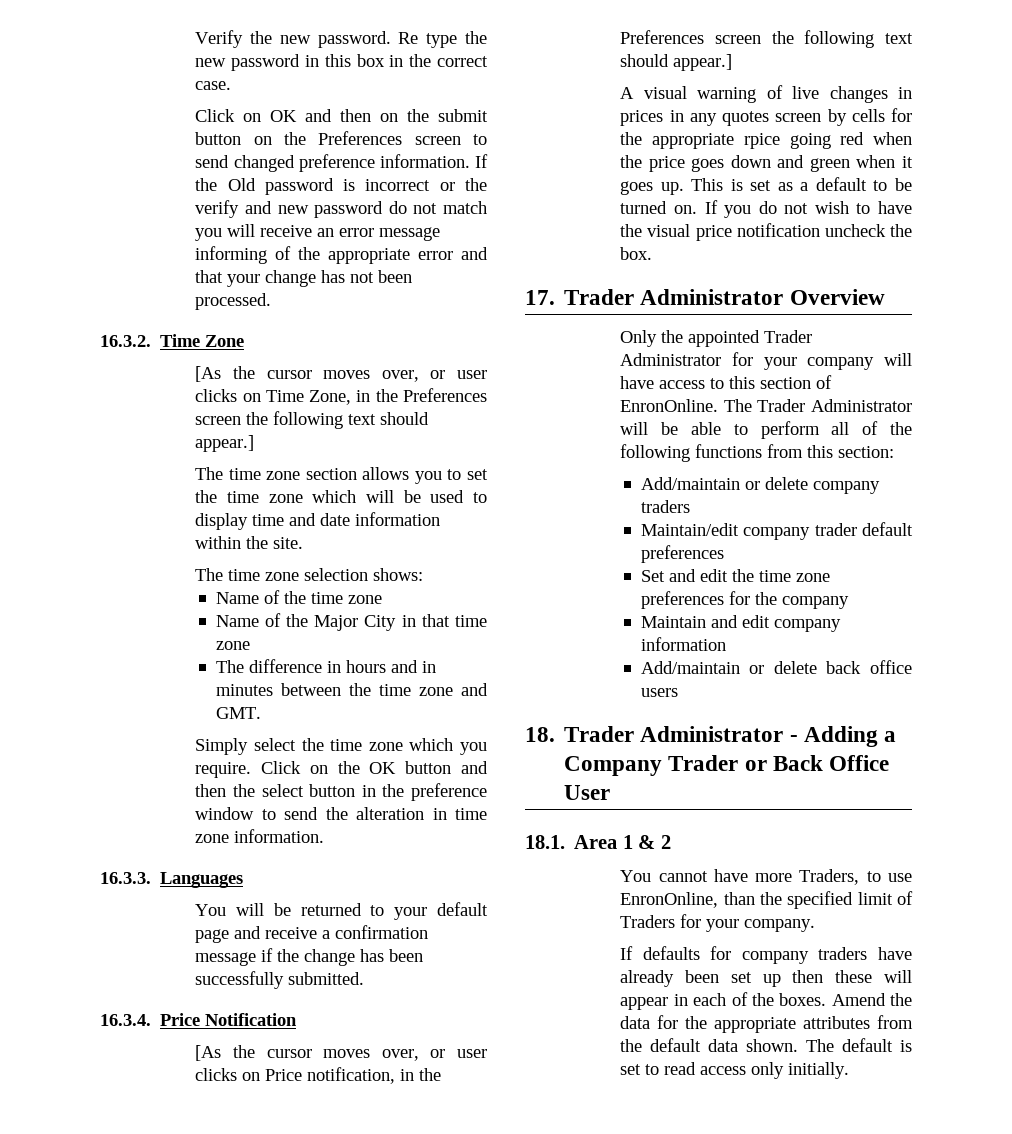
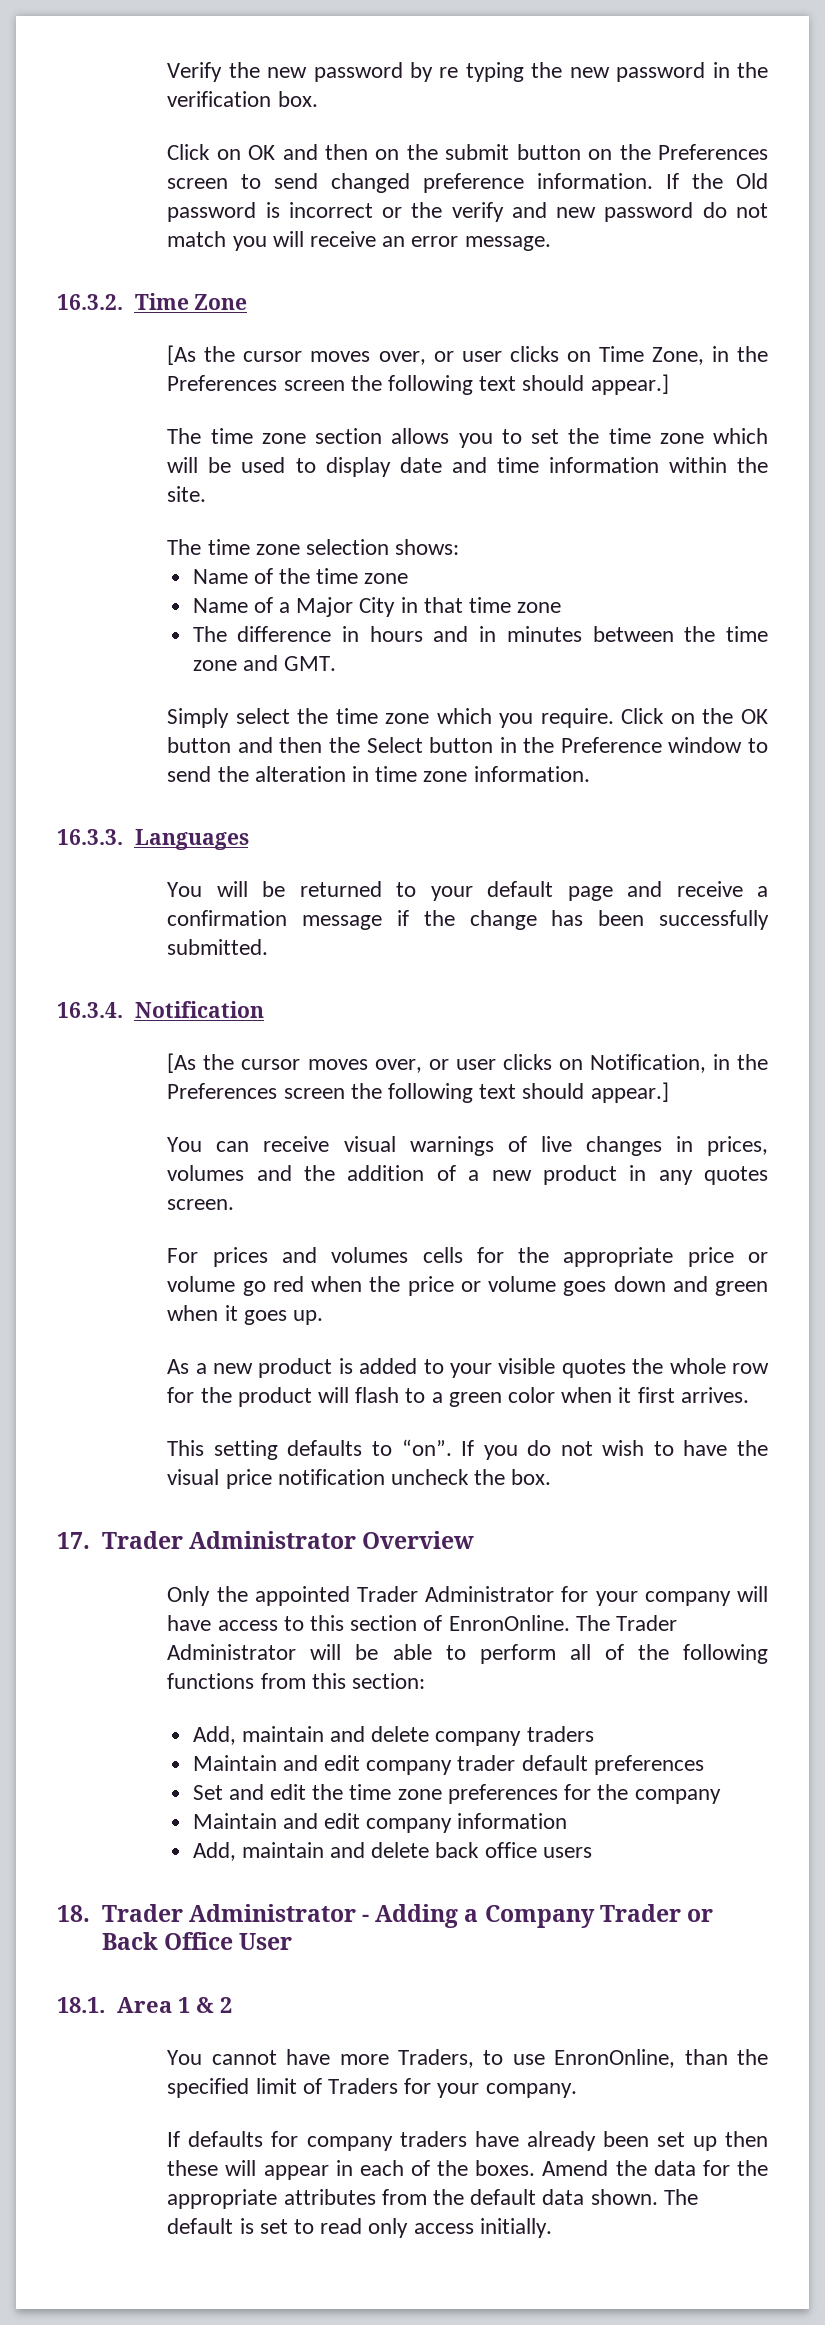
- Verify the new password. Re type the new password in this box in the correct case.
+ Verify the new password by re typing the new password in the verification box.
- If the Old password is incorrect or the verify and new password do not match you will receive an error message informing of the appropriate error and that your change has not been processed.
+ If the Old password is incorrect or the verify and new password do not match you will receive an error message.
- The time zone section allows you to set the time zone which will be used to display time and date information within the site.
+ The time zone section allows you to set the time zone which will be used to display date and time information within the site.
- Name of the Major City in that time zone
+ Name of a Major City in that time zone
- Click on the OK button and then the select button in the preference window to send the alteration in time zone information.
+ Click on the OK button and then the Select button in the Preference window to send the alteration in time zone information.
- 16.3.4. Price Notification
+ 16.3.4. Notification
- [As the cursor moves over, or user clicks on Price notification, in the Preferences screen the following text should appear.]
- A visual warning of live changes in prices in any quotes screen by cells for the appropriate rpice going red when the price goes down and green when it goes up. This is set as a default to be turned on.
+ [As the cursor moves over, or user clicks on Notification, in the Preferences screen the following text should appear.]
+ You can receive visual warnings of live changes in prices, volumes and the addition of a new product in any quotes screen.
+ For prices and volumes cells for the appropriate price or volume go red when the price or volume goes down and green when it goes up.
+ As a new product is added to your visible quotes the whole row for the product will flash to a green color when it first arrives.
+ This setting defaults to “on”.
- Add/maintain or delete company traders
+ Add, maintain and delete company traders
- Maintain/edit company trader default preferences
+ Maintain and edit company trader default preferences
- Add/maintain or delete back office users
+ Add, maintain and delete back office users
- The default is set to read access only initially.
+ The default is set to read only access initially.

